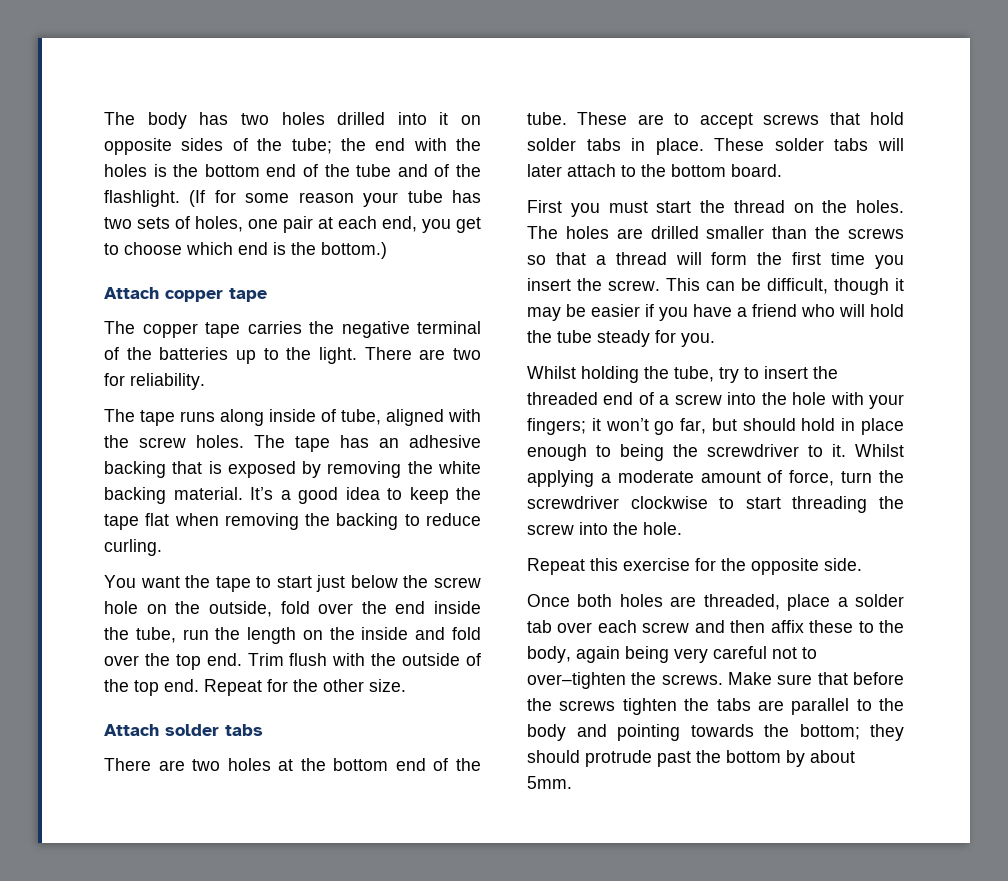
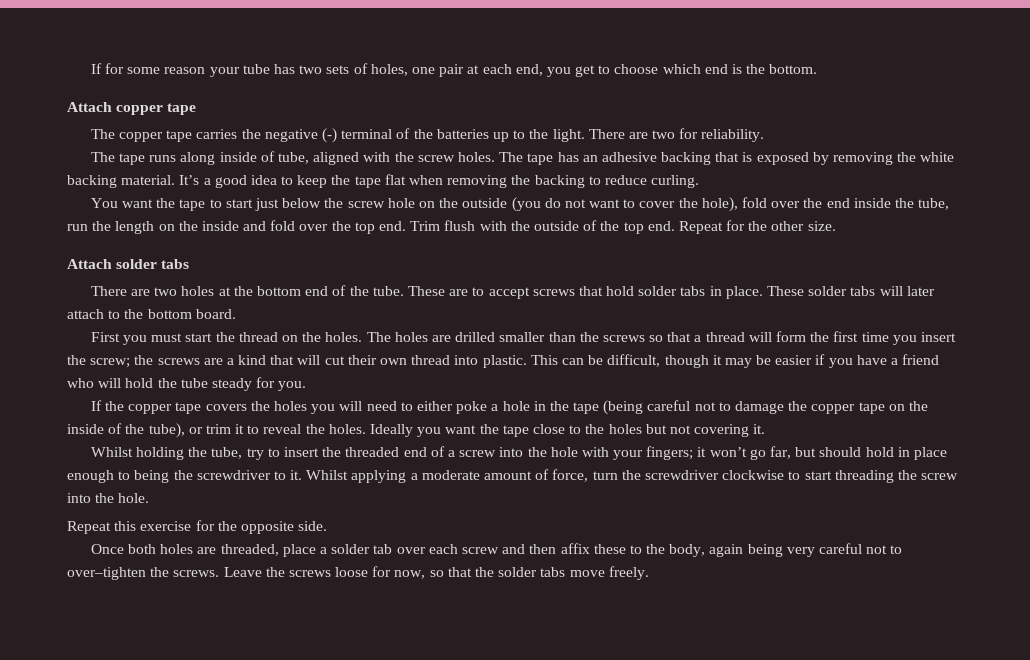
- The body has two holes drilled into it on opposite sides of the tube; the end with the holes is the bottom end of the tube and of the flashlight. (If for some reason your tube has two sets of holes, one pair at each end, you get to choose which end is the bottom.)
+ If for some reason your tube has two sets of holes, one pair at each end, you get to choose which end is the bottom.
- The copper tape carries the negative terminal of the batteries up to the light.
+ The copper tape carries the negative (-) terminal of the batteries up to the light.
- You want the tape to start just below the screw hole on the outside, fold over the end inside the tube, run the length on the inside and fold over the top end.
+ You want the tape to start just below the screw hole on the outside (you do not want to cover the hole), fold over the end inside the tube, run the length on the inside and fold over the top end.
- The holes are drilled smaller than the screws so that a thread will form the first time you insert the screw.
+ The holes are drilled smaller than the screws so that a thread will form the first time you insert the screw; the screws are a kind that will cut their own thread into plastic.
+ If the copper tape covers the holes you will need to either poke a hole in the tape (being careful not to damage the copper tape on the inside of the tube), or trim it to reveal the holes. Ideally you want the tape close to the holes but not covering it.
- Make sure that before the screws tighten the tabs are parallel to the body and pointing towards the bottom; they should protrude past the bottom by about 5mm.
+ Leave the screws loose for now, so that the solder tabs move freely.

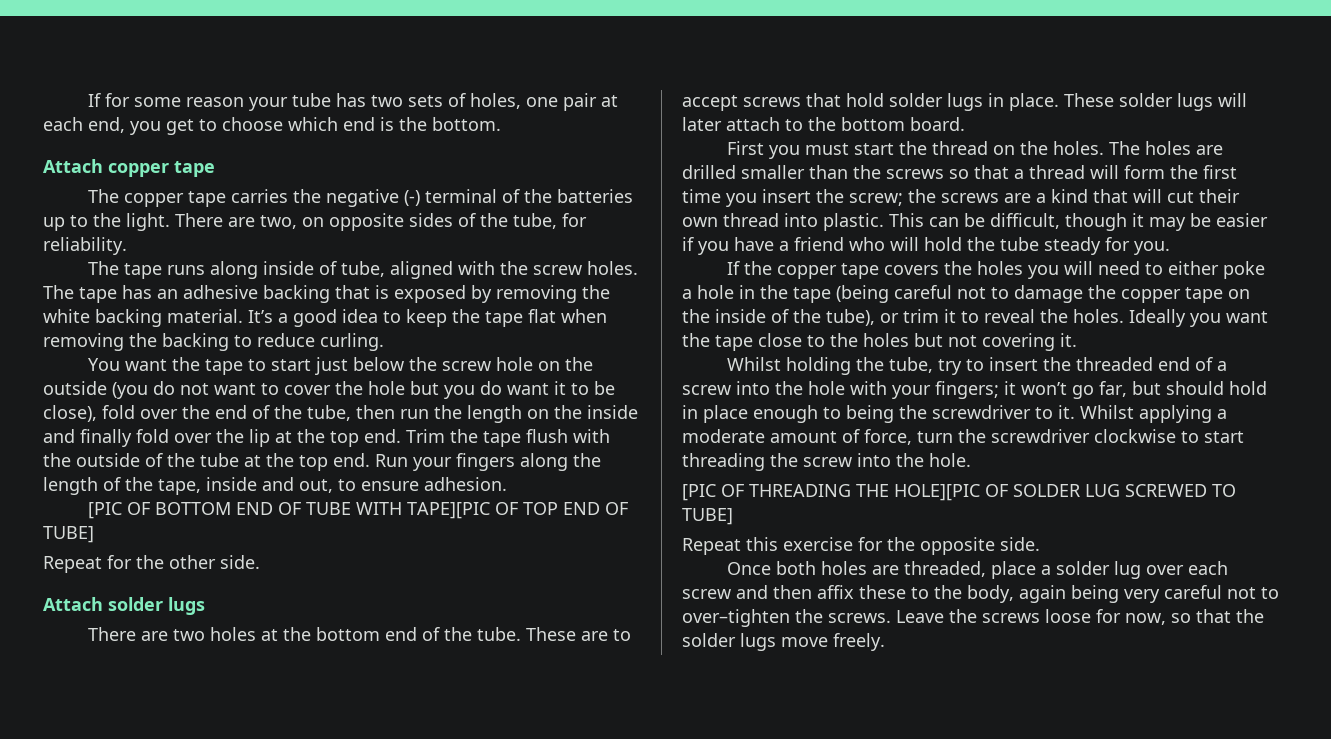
- There are two for reliability.
+ There are two, on opposite sides of the tube, for reliability.
- You want the tape to start just below the screw hole on the outside (you do not want to cover the hole), fold over the end inside the tube, run the length on the inside and fold over the top end.
+ You want the tape to start just below the screw hole on the outside (you do not want to cover the hole but you do want it to be close), fold over the end of the tube, then run the length on the inside and finally fold over the lip at the top end.
- Trim flush with the outside of the top end. Repeat for the other size.
+ Trim the tape flush with the outside of the tube at the top end. Run your fingers along the length of the tape, inside and out, to ensure adhesion.
+ [PIC OF BOTTOM END OF TUBE WITH TAPE][PIC OF TOP END OF TUBE]
+ Repeat for the other side.
- Attach solder tabs
+ Attach solder lugs
- These are to accept screws that hold solder tabs in place.
+ These are to accept screws that hold solder lugs in place.
- These solder tabs will later attach to the bottom board.
+ These solder lugs will later attach to the bottom board.
+ [PIC OF THREADING THE HOLE][PIC OF SOLDER LUG SCREWED TO TUBE]
- Once both holes are threaded, place a solder tab over each screw and then affix these to the body, again being very careful not to over–tighten the screws.
+ Once both holes are threaded, place a solder lug over each screw and then affix these to the body, again being very careful not to over–tighten the screws.
- Leave the screws loose for now, so that the solder tabs move freely.
+ Leave the screws loose for now, so that the solder lugs move freely.

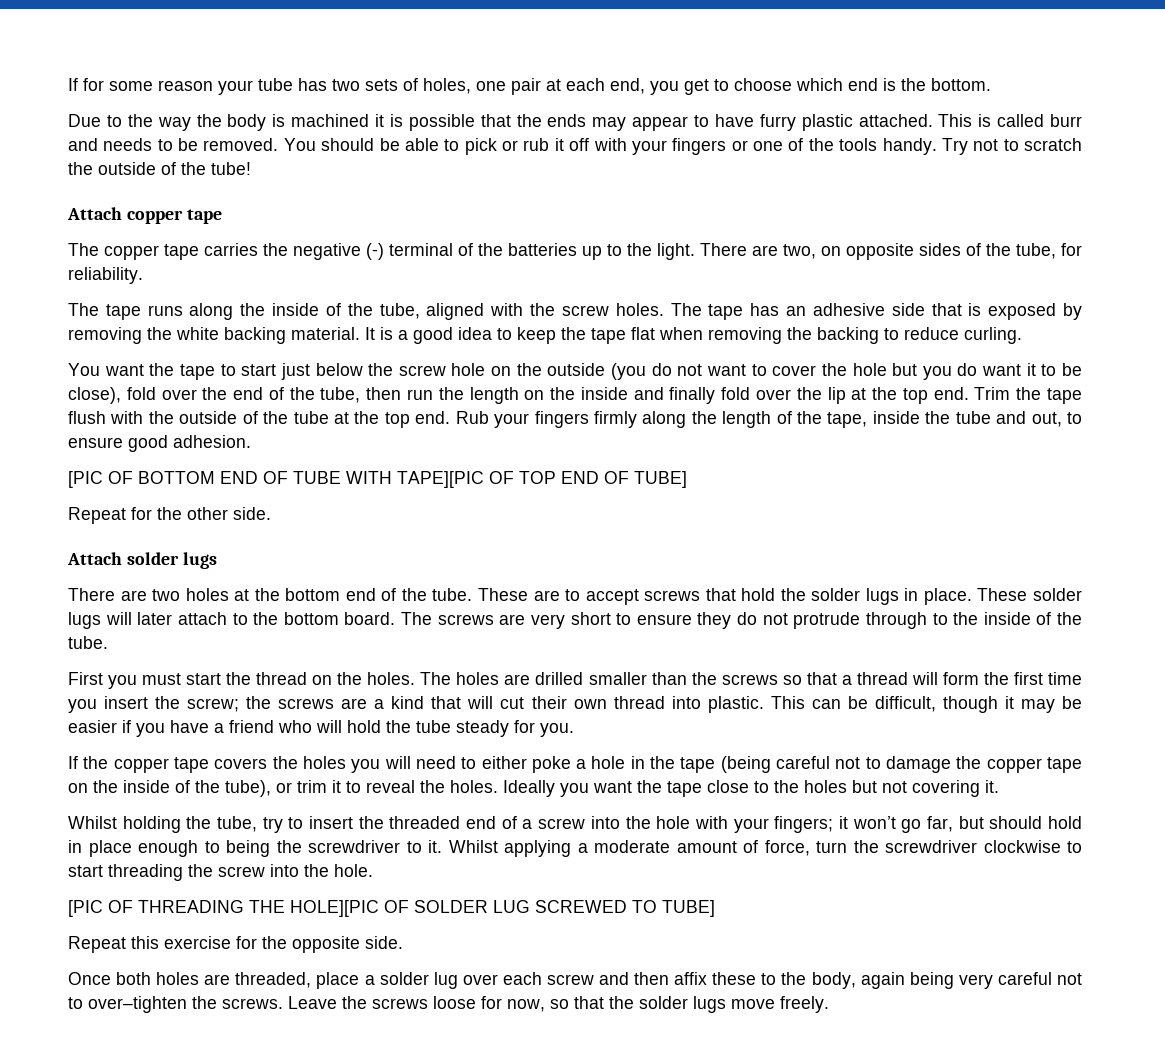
+ Due to the way the body is machined it is possible that the ends may appear to have furry plastic attached. This is called burr and needs to be removed. You should be able to pick or rub it off with your fingers or one of the tools handy. Try not to scratch the outside of the tube!
- The tape runs along inside of tube, aligned with the screw holes.
+ The tape runs along the inside of the tube, aligned with the screw holes.
- The tape has an adhesive backing that is exposed by removing the white backing material.
+ The tape has an adhesive side that is exposed by removing the white backing material.
- It’s a good idea to keep the tape flat when removing the backing to reduce curling.
+ It is a good idea to keep the tape flat when removing the backing to reduce curling.
- Run your fingers along the length of the tape, inside and out, to ensure adhesion.
+ Rub your fingers firmly along the length of the tape, inside the tube and out, to ensure good adhesion.
- These are to accept screws that hold solder lugs in place.
+ These are to accept screws that hold the solder lugs in place.
+ The screws are very short to ensure they do not protrude through to the inside of the tube.

